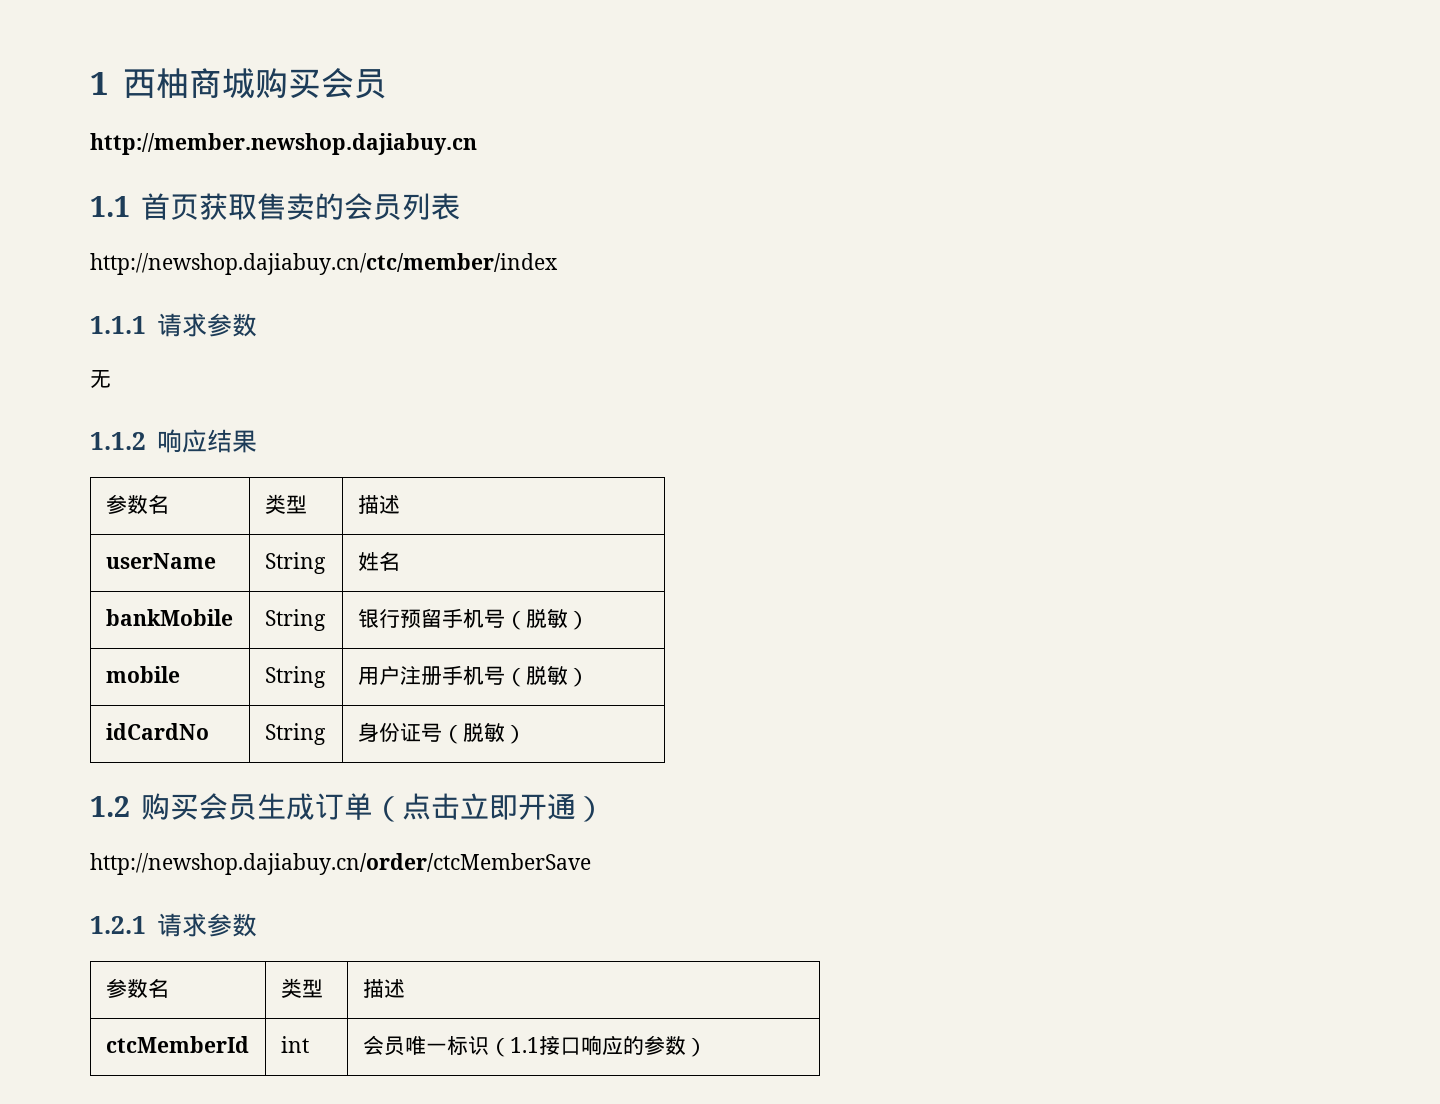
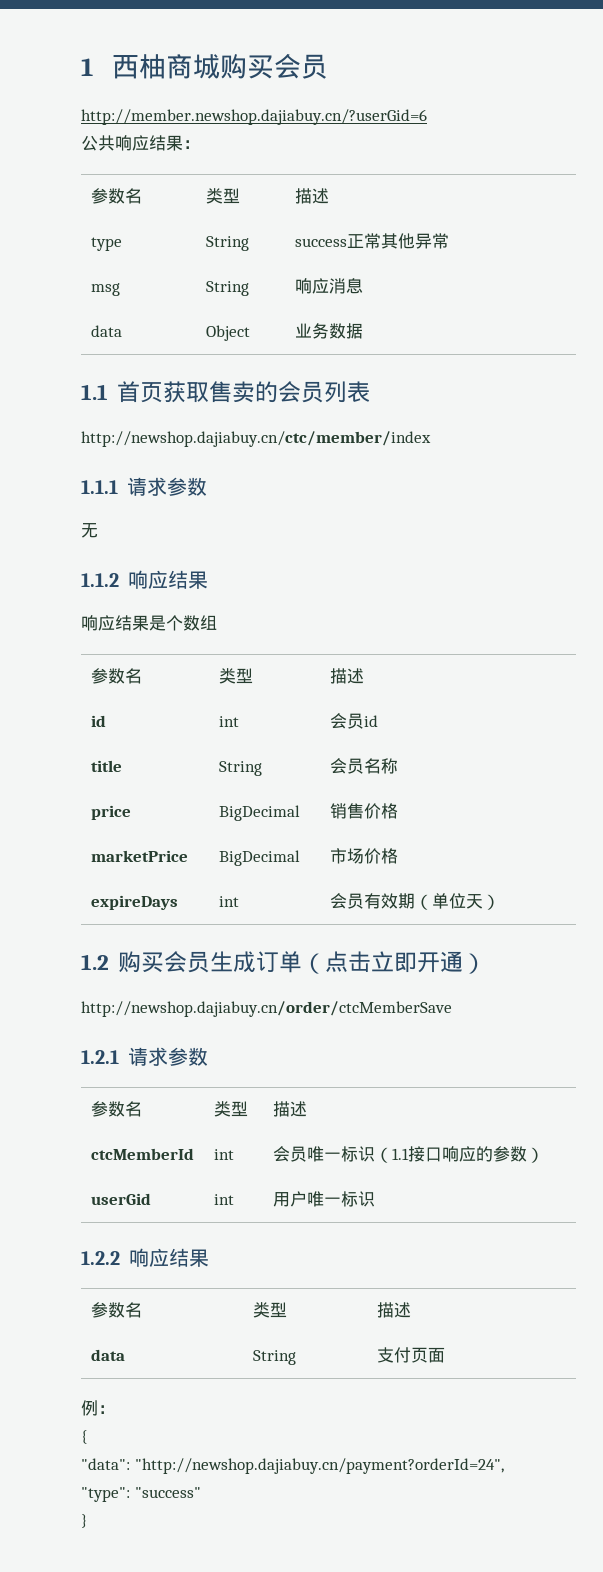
- http://member.newshop.dajiabuy.cn
+ http://member.newshop.dajiabuy.cn/?userGid=6
+ 公共响应结果：
+ 参数名 | 类型 | 描述
+ type | String | success正常其他异常
+ msg | String | 响应消息
+ data | Object | 业务数据
  1.1.2响应结果
+ 响应结果是个数组
  参数名 | 类型 | 描述
- userName | String | 姓名
- bankMobile | String | 银行预留手机号（脱敏）
- mobile | String | 用户注册手机号（脱敏）
- idCardNo | String | 身份证号（脱敏）
+ id | int | 会员id
+ title | String | 会员名称
+ price | BigDecimal | 销售价格
+ marketPrice | BigDecimal | 市场价格
+ expireDays | int | 会员有效期（单位天）
+ userGid | int | 用户唯一标识
+ 1.2.2响应结果
+ 参数名 | 类型 | 描述
+ data | String | 支付页面
+ 例：
+ {
+ "data": "http://newshop.dajiabuy.cn/payment?orderId=24",
+ "type": "success"
+ }

